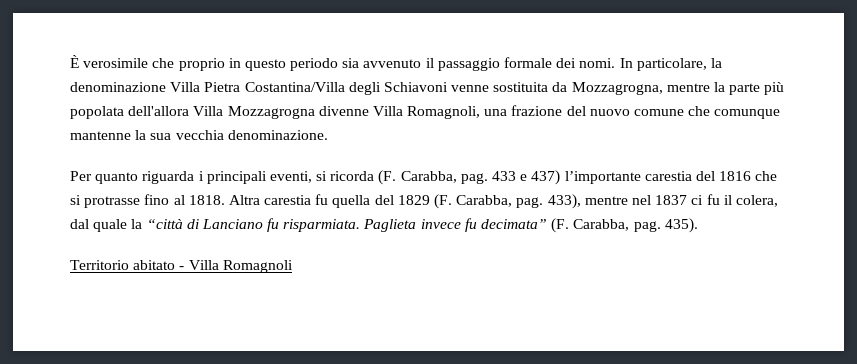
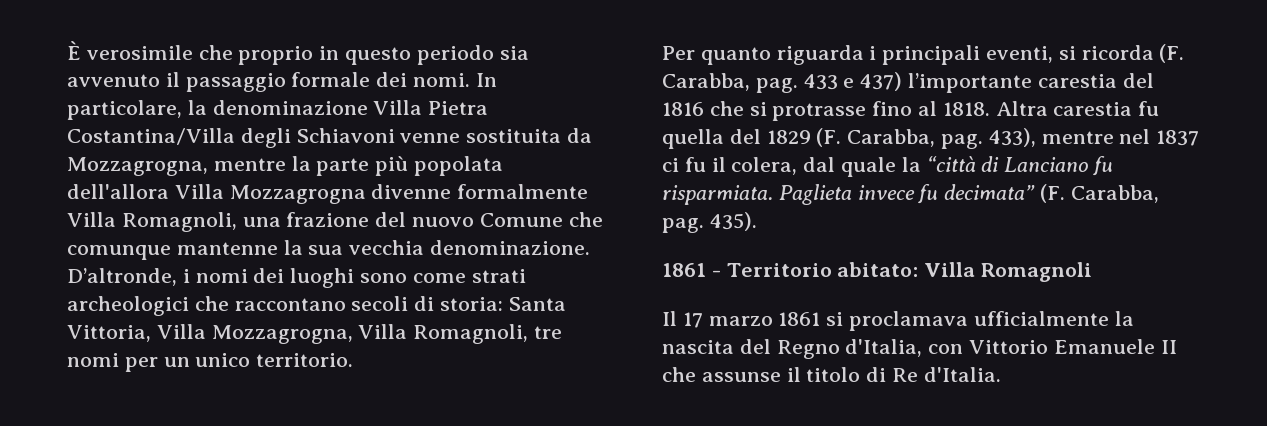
- In particolare, la denominazione Villa Pietra Costantina/Villa degli Schiavoni venne sostituita da Mozzagrogna, mentre la parte più popolata dell'allora Villa Mozzagrogna divenne Villa Romagnoli, una frazione del nuovo comune che comunque mantenne la sua vecchia denominazione.
+ In particolare, la denominazione Villa Pietra Costantina/Villa degli Schiavoni venne sostituita da Mozzagrogna, mentre la parte più popolata dell'allora Villa Mozzagrogna divenne formalmente Villa Romagnoli, una frazione del nuovo Comune che comunque mantenne la sua vecchia denominazione. D’altronde, i nomi dei luoghi sono come strati archeologici che raccontano secoli di storia: Santa Vittoria, Villa Mozzagrogna, Villa Romagnoli, tre nomi per un unico territorio.
- Territorio abitato - Villa Romagnoli
+ 1861 - Territorio abitato: Villa Romagnoli
+ Il 17 marzo 1861 si proclamava ufficialmente la nascita del Regno d'Italia, con Vittorio Emanuele II che assunse il titolo di Re d'Italia.

